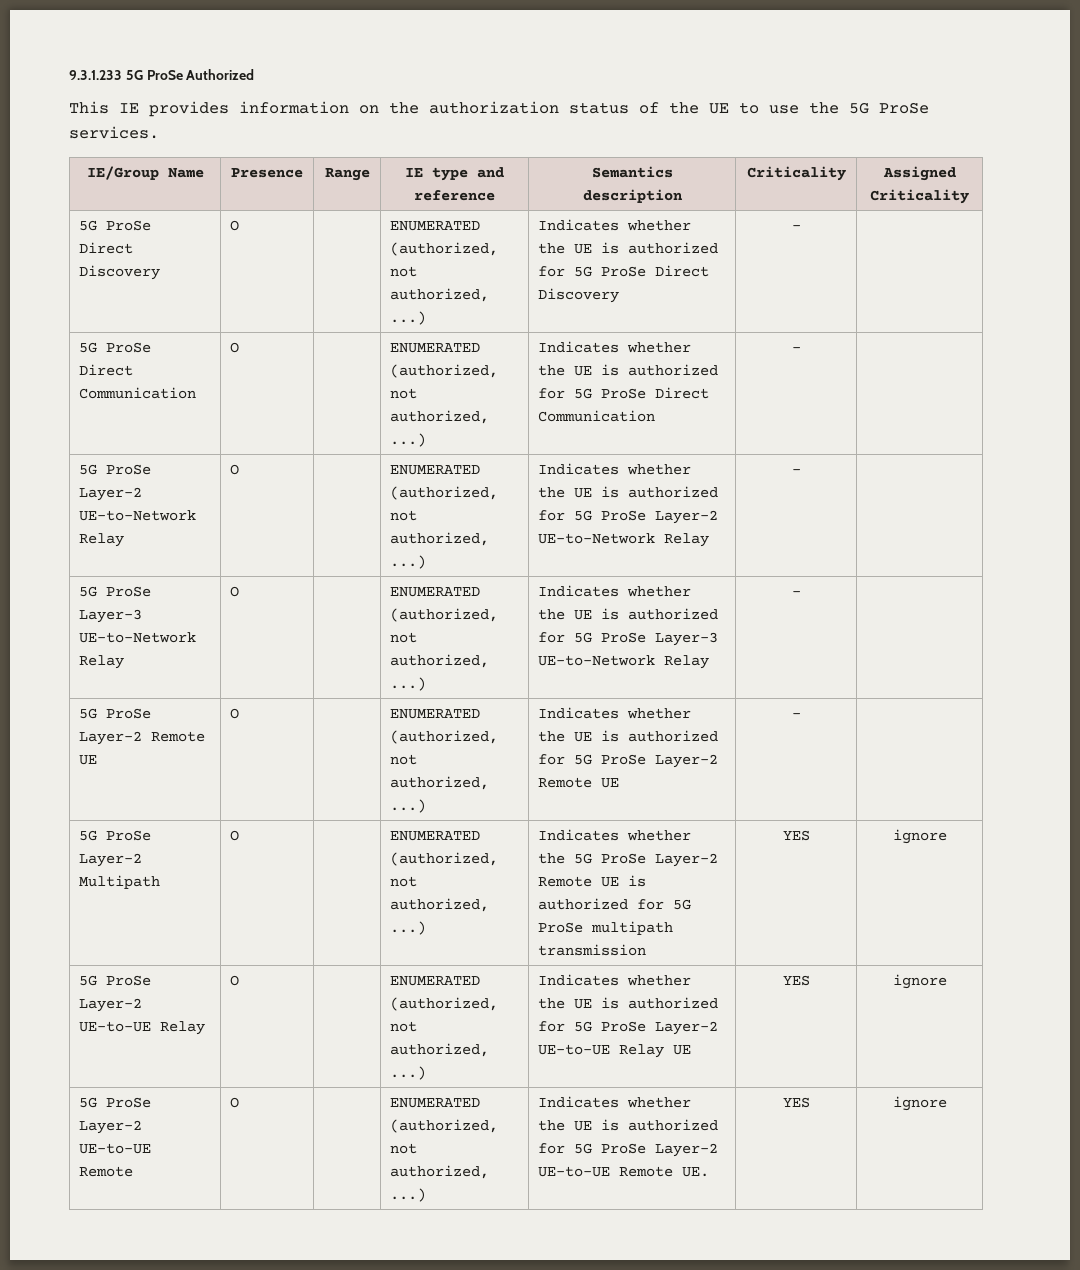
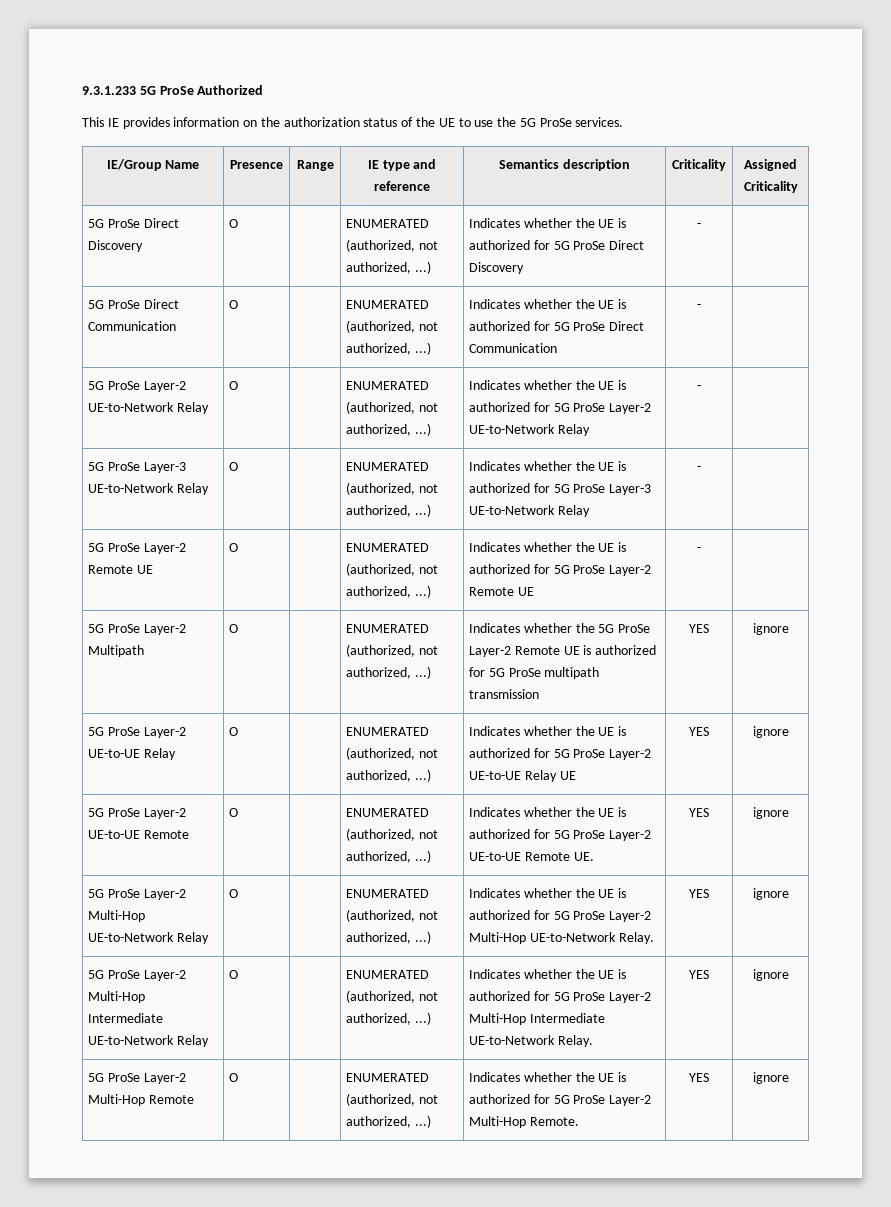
+ 5G ProSe Layer-2 Multi-Hop UE-to-Network Relay | O | | ENUMERATED (authorized, not authorized, ...) | Indicates whether the UE is authorized for 5G ProSe Layer-2 Multi-Hop UE-to-Network Relay. | YES | ignore
+ 5G ProSe Layer-2 Multi-Hop Intermediate UE-to-Network Relay | O | | ENUMERATED (authorized, not authorized, ...) | Indicates whether the UE is authorized for 5G ProSe Layer-2 Multi-Hop Intermediate UE-to-Network Relay. | YES | ignore
+ 5G ProSe Layer-2 Multi-Hop Remote | O | | ENUMERATED (authorized, not authorized, ...) | Indicates whether the UE is authorized for 5G ProSe Layer-2 Multi-Hop Remote. | YES | ignore

